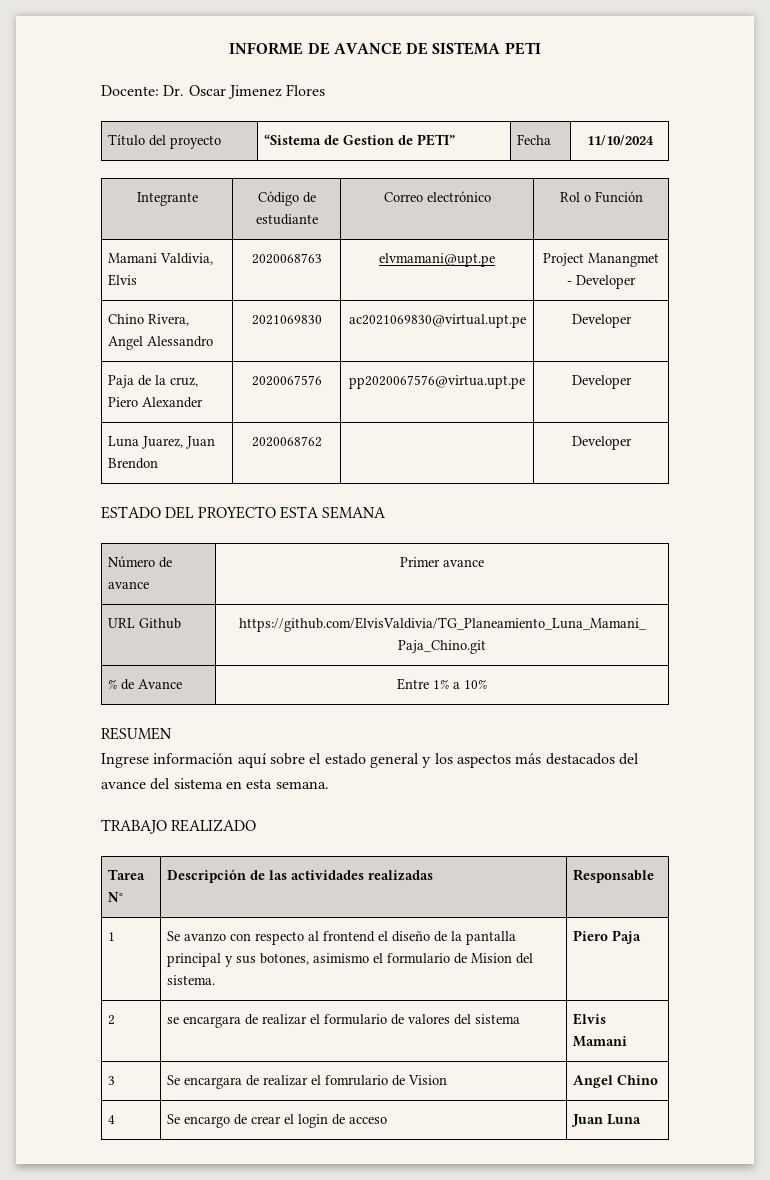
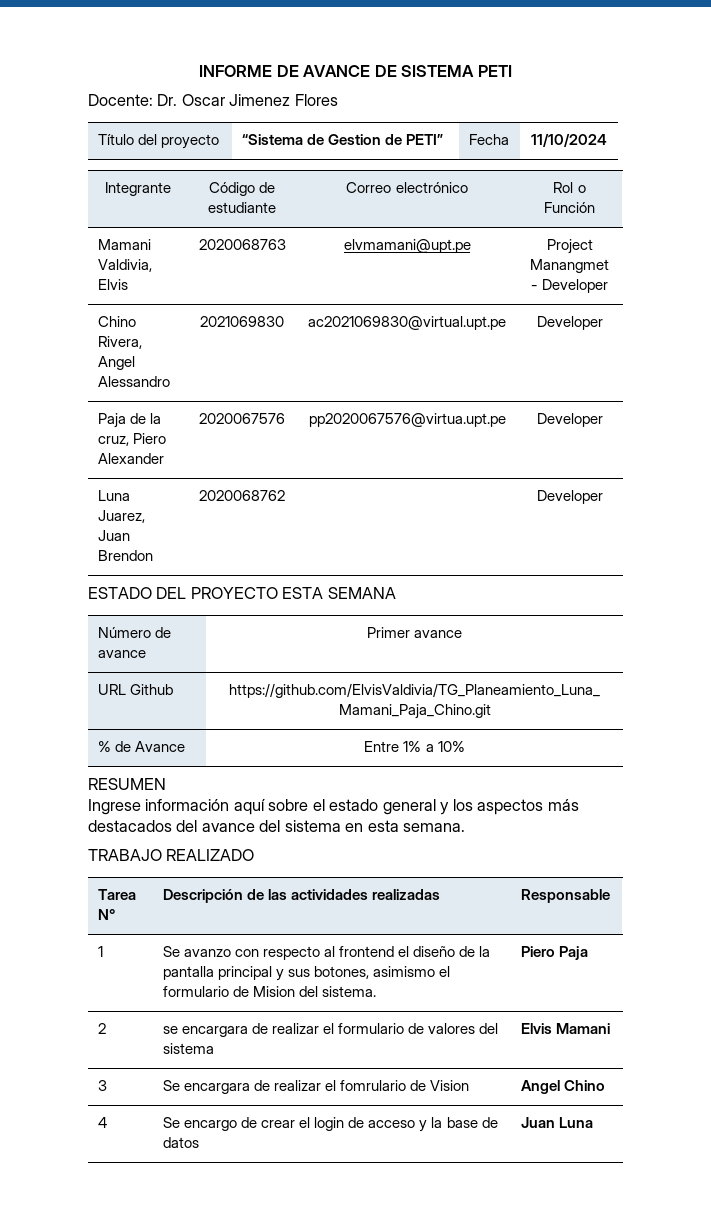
- 4 | Se encargo de crear el login de acceso | Juan Luna
+ 4 | Se encargo de crear el login de acceso y la base de datos | Juan Luna

